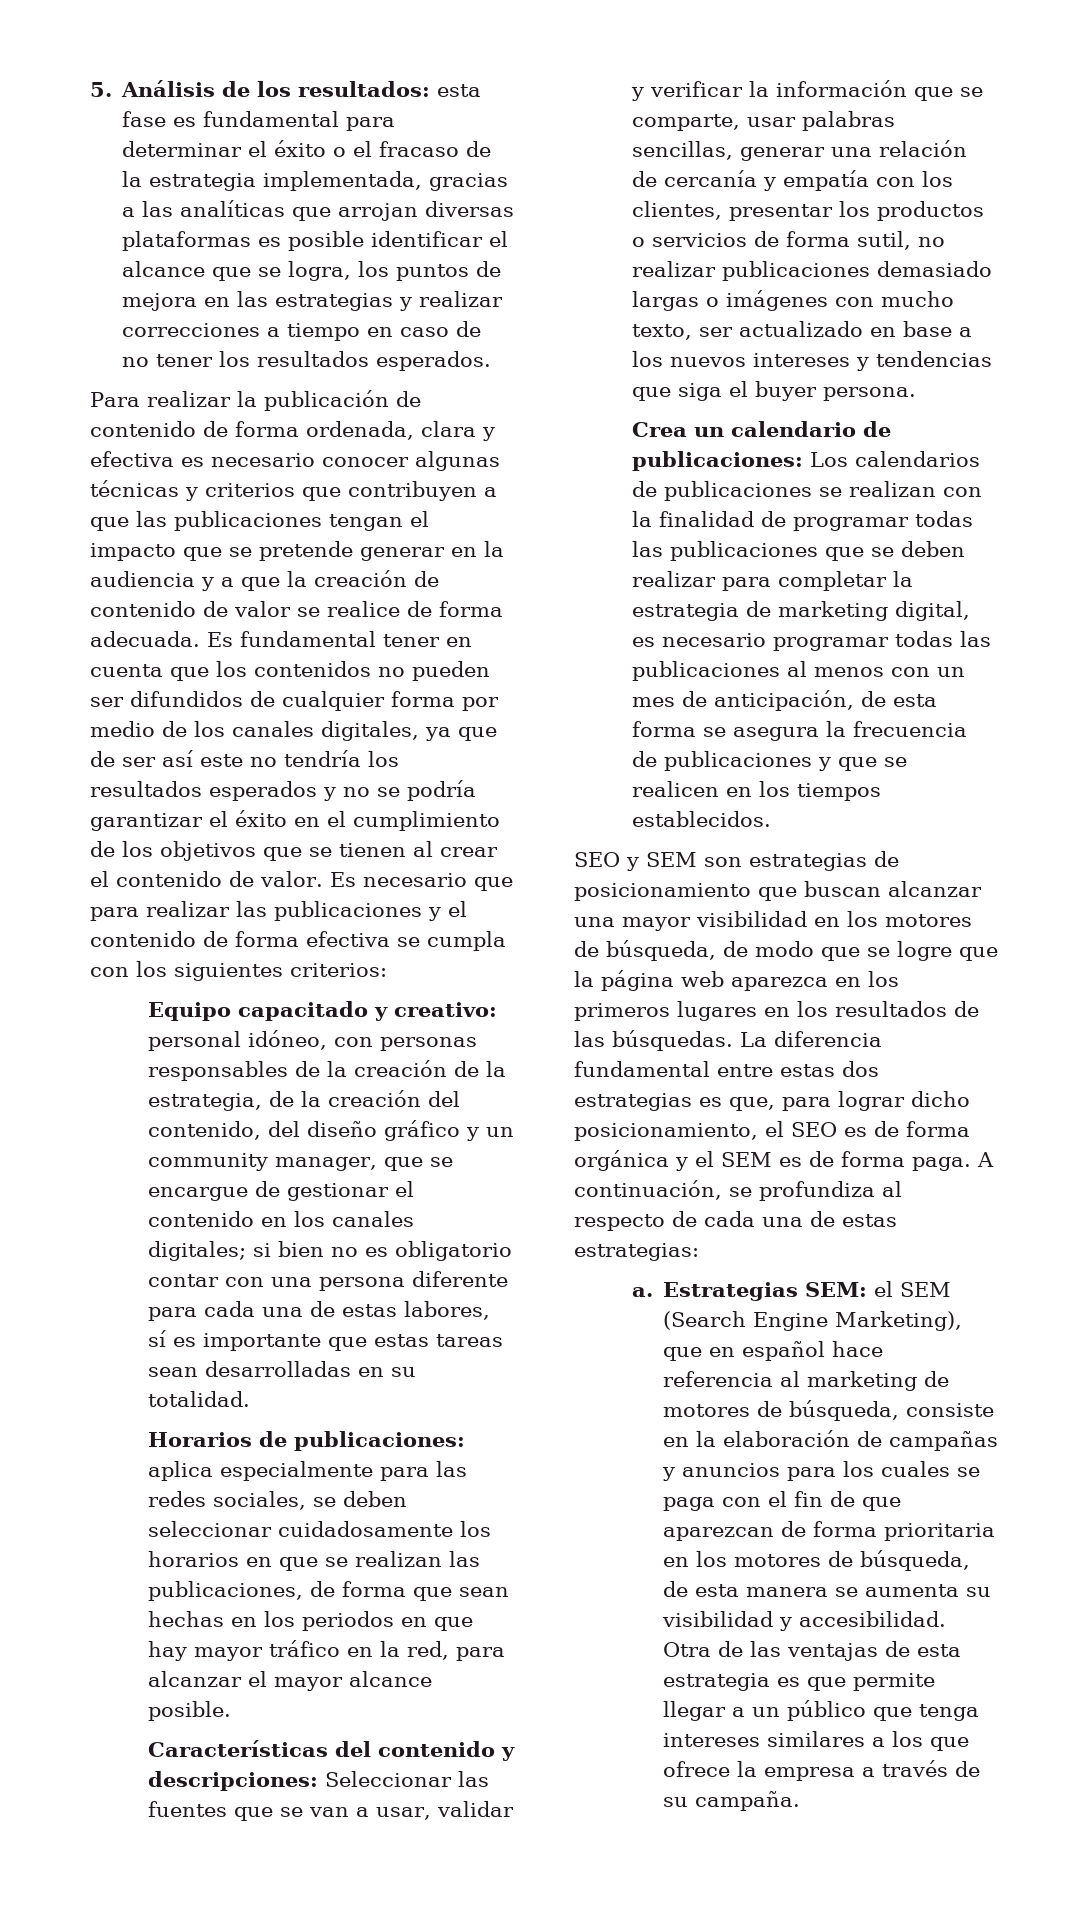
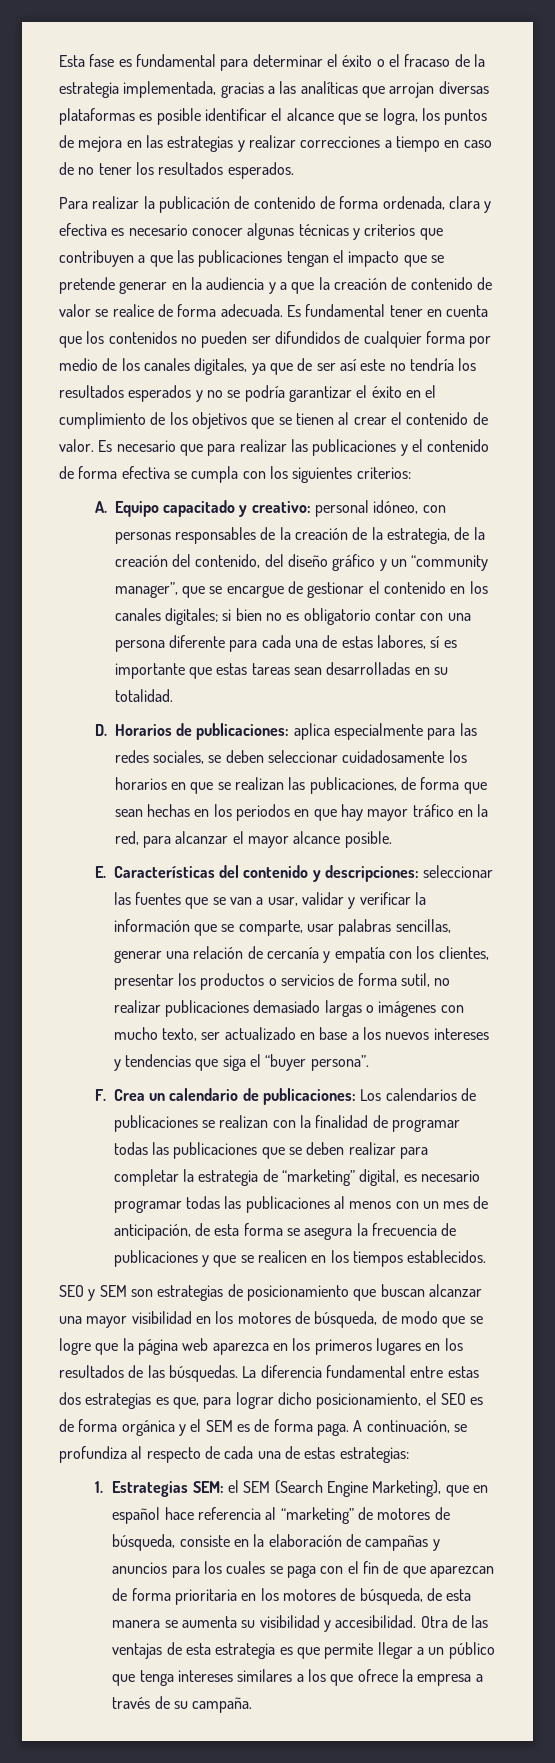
- 5. Análisis de los resultados: esta fase es fundamental para determinar el éxito o el fracaso de la estrategia implementada, gracias a las analíticas que arrojan diversas plataformas es posible identificar el alcance que se logra, los puntos de mejora en las estrategias y realizar correcciones a tiempo en caso de no tener los resultados esperados.
+ Esta fase es fundamental para determinar el éxito o el fracaso de la estrategia implementada, gracias a las analíticas que arrojan diversas plataformas es posible identificar el alcance que se logra, los puntos de mejora en las estrategias y realizar correcciones a tiempo en caso de no tener los resultados esperados.
- Equipo capacitado y creativo:
+ A. Equipo capacitado y creativo:
- personal idóneo, con personas responsables de la creación de la estrategia, de la creación del contenido, del diseño gráfico y un community manager, que se encargue de gestionar el contenido en los canales digitales;
+ personal idóneo, con personas responsables de la creación de la estrategia, de la creación del contenido, del diseño gráfico y un “community manager”, que se encargue de gestionar el contenido en los canales digitales;
- Horarios de publicaciones: aplica especialmente para las redes sociales, se deben seleccionar cuidadosamente los horarios en que se realizan las publicaciones, de forma que sean hechas en los periodos en que hay mayor tráfico en la red, para alcanzar el mayor alcance posible.
+ D. Horarios de publicaciones: aplica especialmente para las redes sociales, se deben seleccionar cuidadosamente los horarios en que se realizan las publicaciones, de forma que sean hechas en los periodos en que hay mayor tráfico en la red, para alcanzar el mayor alcance posible.
- Características del contenido y descripciones:
+ E. Características del contenido y descripciones:
- Seleccionar las fuentes que se van a usar, validar y verificar la información que se comparte, usar palabras sencillas, generar una relación de cercanía y empatía con los clientes, presentar los productos o servicios de forma sutil, no realizar publicaciones demasiado largas o imágenes con mucho texto, ser actualizado en base a los nuevos intereses y tendencias que siga el buyer persona.
- Crea un calendario de publicaciones:
+ seleccionar las fuentes que se van a usar, validar y verificar la información que se comparte, usar palabras sencillas, generar una relación de cercanía y empatía con los clientes, presentar los productos o servicios de forma sutil, no realizar publicaciones demasiado largas o imágenes con mucho texto, ser actualizado en base a los nuevos intereses y tendencias que siga el “buyer persona”.
+ F. Crea un calendario de publicaciones:
- Los calendarios de publicaciones se realizan con la finalidad de programar todas las publicaciones que se deben realizar para completar la estrategia de marketing digital, es necesario programar todas las publicaciones al menos con un mes de anticipación, de esta forma se asegura la frecuencia de publicaciones y que se realicen en los tiempos establecidos.
+ Los calendarios de publicaciones se realizan con la finalidad de programar todas las publicaciones que se deben realizar para completar la estrategia de “marketing” digital, es necesario programar todas las publicaciones al menos con un mes de anticipación, de esta forma se asegura la frecuencia de publicaciones y que se realicen en los tiempos establecidos.
- a. Estrategias SEM: el SEM (Search Engine Marketing), que en español hace referencia al marketing de motores de búsqueda, consiste en la elaboración de campañas y anuncios para los cuales se paga con el fin de que aparezcan de forma prioritaria en los motores de búsqueda, de esta manera se aumenta su visibilidad y accesibilidad.
+ 1. Estrategias SEM: el SEM (Search Engine Marketing), que en español hace referencia al “marketing” de motores de búsqueda, consiste en la elaboración de campañas y anuncios para los cuales se paga con el fin de que aparezcan de forma prioritaria en los motores de búsqueda, de esta manera se aumenta su visibilidad y accesibilidad.

